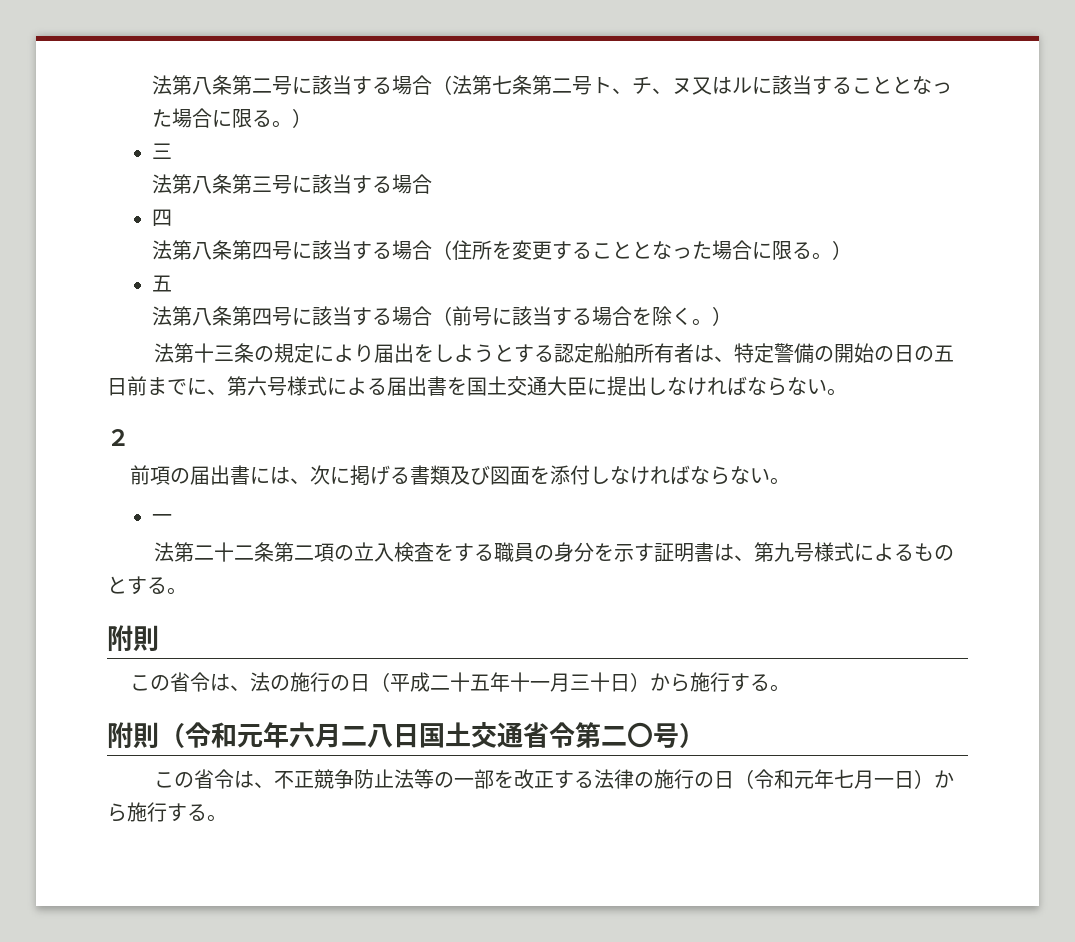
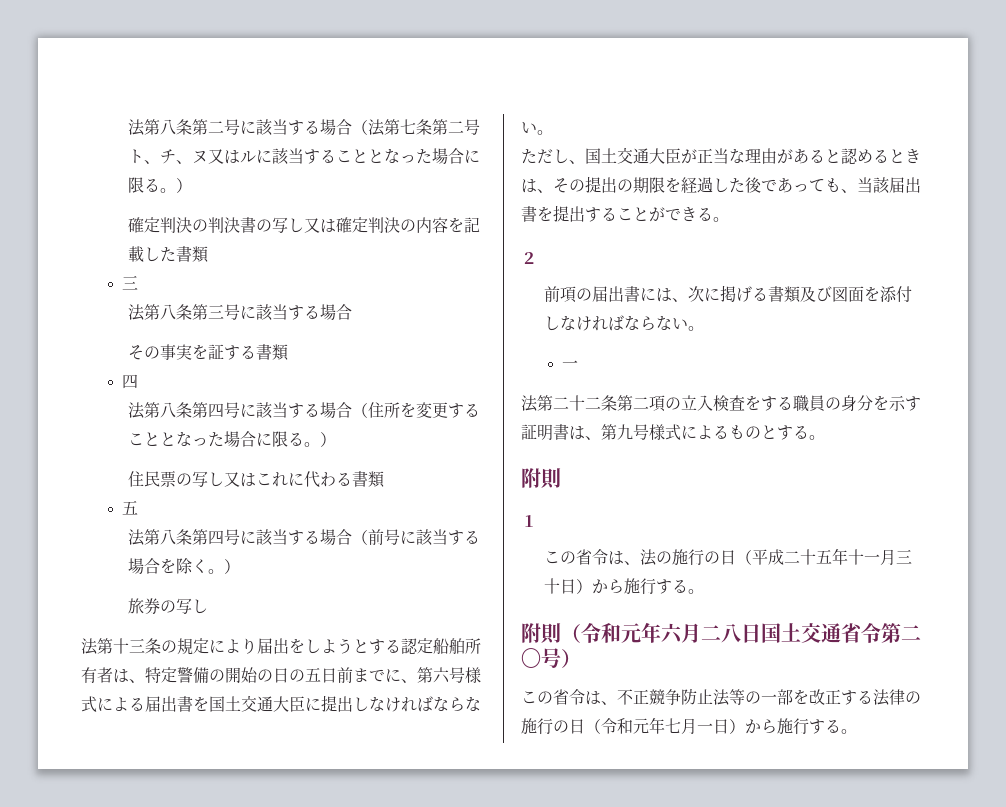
+ 確定判決の判決書の写し又は確定判決の内容を記載した書類
+ その事実を証する書類
+ 住民票の写し又はこれに代わる書類
+ 旅券の写し
+ ただし、国土交通大臣が正当な理由があると認めるときは、その提出の期限を経過した後であっても、当該届出書を提出することができる。
+ １

